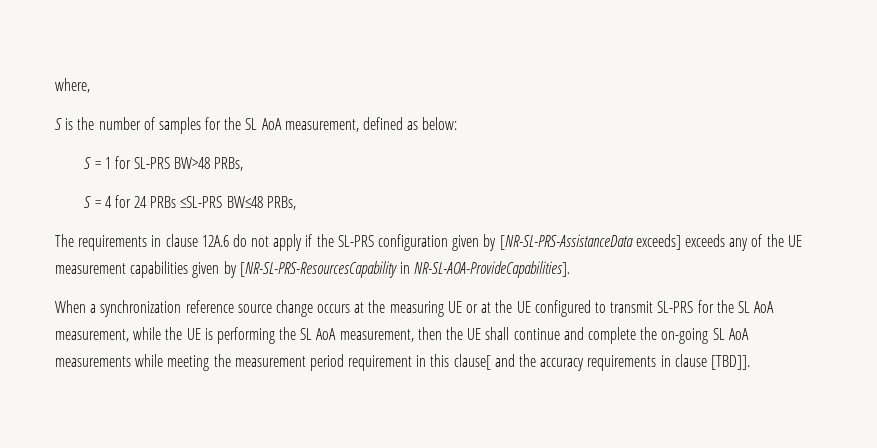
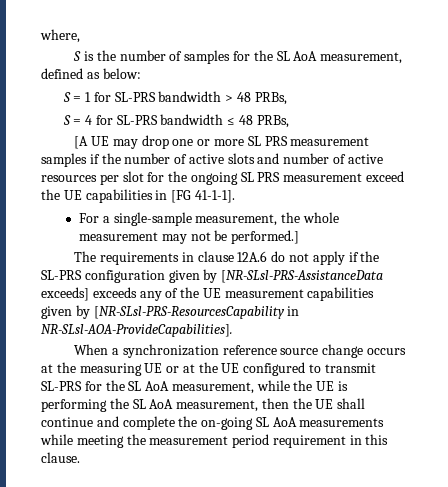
- S = 1 for SL-PRS BW>48 PRBs,
+ S = 1 for SL-PRS bandwidth > 48 PRBs,
- S = 4 for 24 PRBs ≤SL-PRS BW≤48 PRBs,
+ S = 4 for SL-PRS bandwidth ≤ 48 PRBs,
+ [A UE may drop one or more SL PRS measurement samples if the number of active slots and number of active resources per slot for the ongoing SL PRS measurement exceed the UE capabilities in [FG 41-1-1].
+ For a single-sample measurement, the whole measurement may not be performed.]
- The requirements in clause 12A.6 do not apply if the SL-PRS configuration given by [NR-SL-PRS-AssistanceData exceeds] exceeds any of the UE measurement capabilities given by [NR-SL-PRS-ResourcesCapability in NR-SL-AOA-ProvideCapabilities].
+ The requirements in clause 12A.6 do not apply if the SL-PRS configuration given by [NR-SLsl-PRS-AssistanceData exceeds] exceeds any of the UE measurement capabilities given by [NR-SLsl-PRS-ResourcesCapability in NR-SLsl-AOA-ProvideCapabilities].
- When a synchronization reference source change occurs at the measuring UE or at the UE configured to transmit SL-PRS for the SL AoA measurement, while the UE is performing the SL AoA measurement, then the UE shall continue and complete the on-going SL AoA measurements while meeting the measurement period requirement in this clause[ and the accuracy requirements in clause [TBD]].
+ When a synchronization reference source change occurs at the measuring UE or at the UE configured to transmit SL-PRS for the SL AoA measurement, while the UE is performing the SL AoA measurement, then the UE shall continue and complete the on-going SL AoA measurements while meeting the measurement period requirement in this clause.

